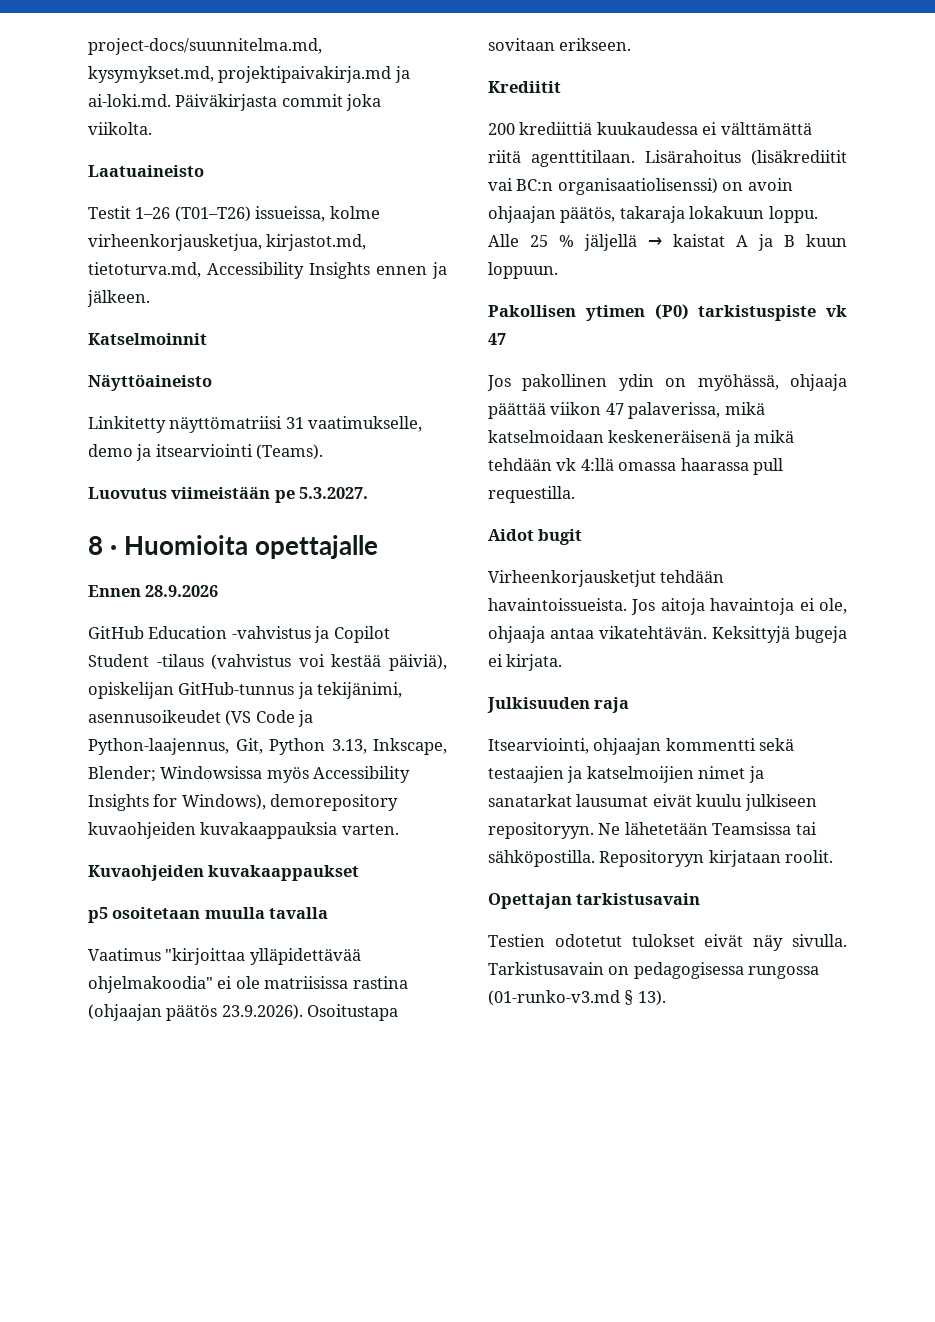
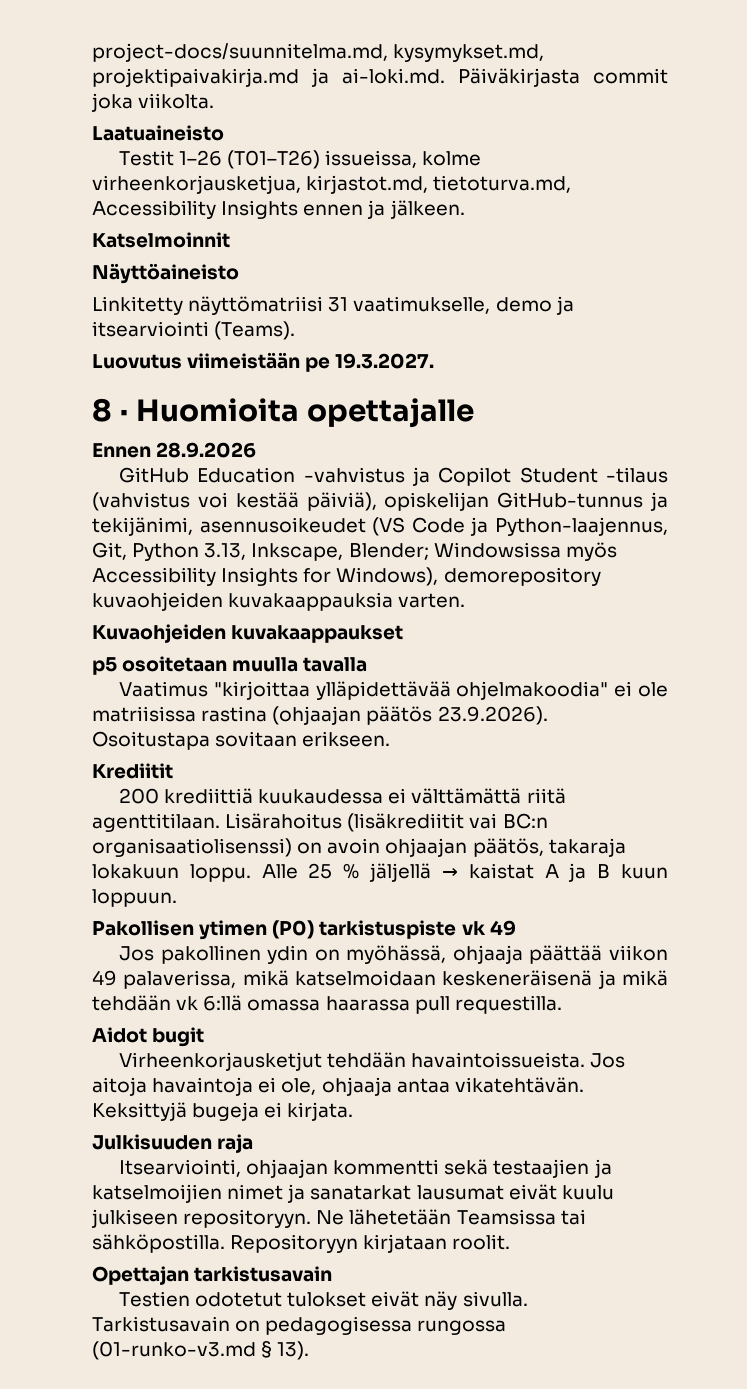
- Luovutus viimeistään pe 5.3.2027.
+ Luovutus viimeistään pe 19.3.2027.
- Pakollisen ytimen (P0) tarkistuspiste vk 47
+ Pakollisen ytimen (P0) tarkistuspiste vk 49
- Jos pakollinen ydin on myöhässä, ohjaaja päättää viikon 47 palaverissa, mikä katselmoidaan keskeneräisenä ja mikä tehdään vk 4:llä omassa haarassa pull requestilla.
+ Jos pakollinen ydin on myöhässä, ohjaaja päättää viikon 49 palaverissa, mikä katselmoidaan keskeneräisenä ja mikä tehdään vk 6:llä omassa haarassa pull requestilla.

